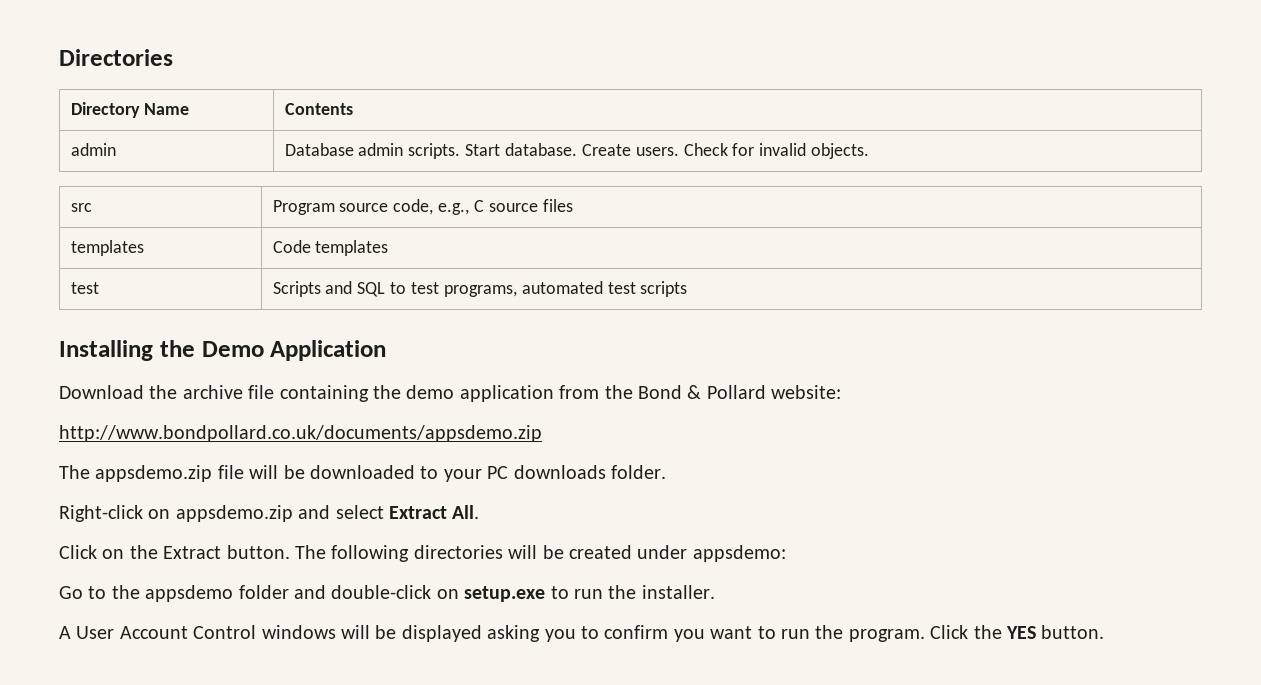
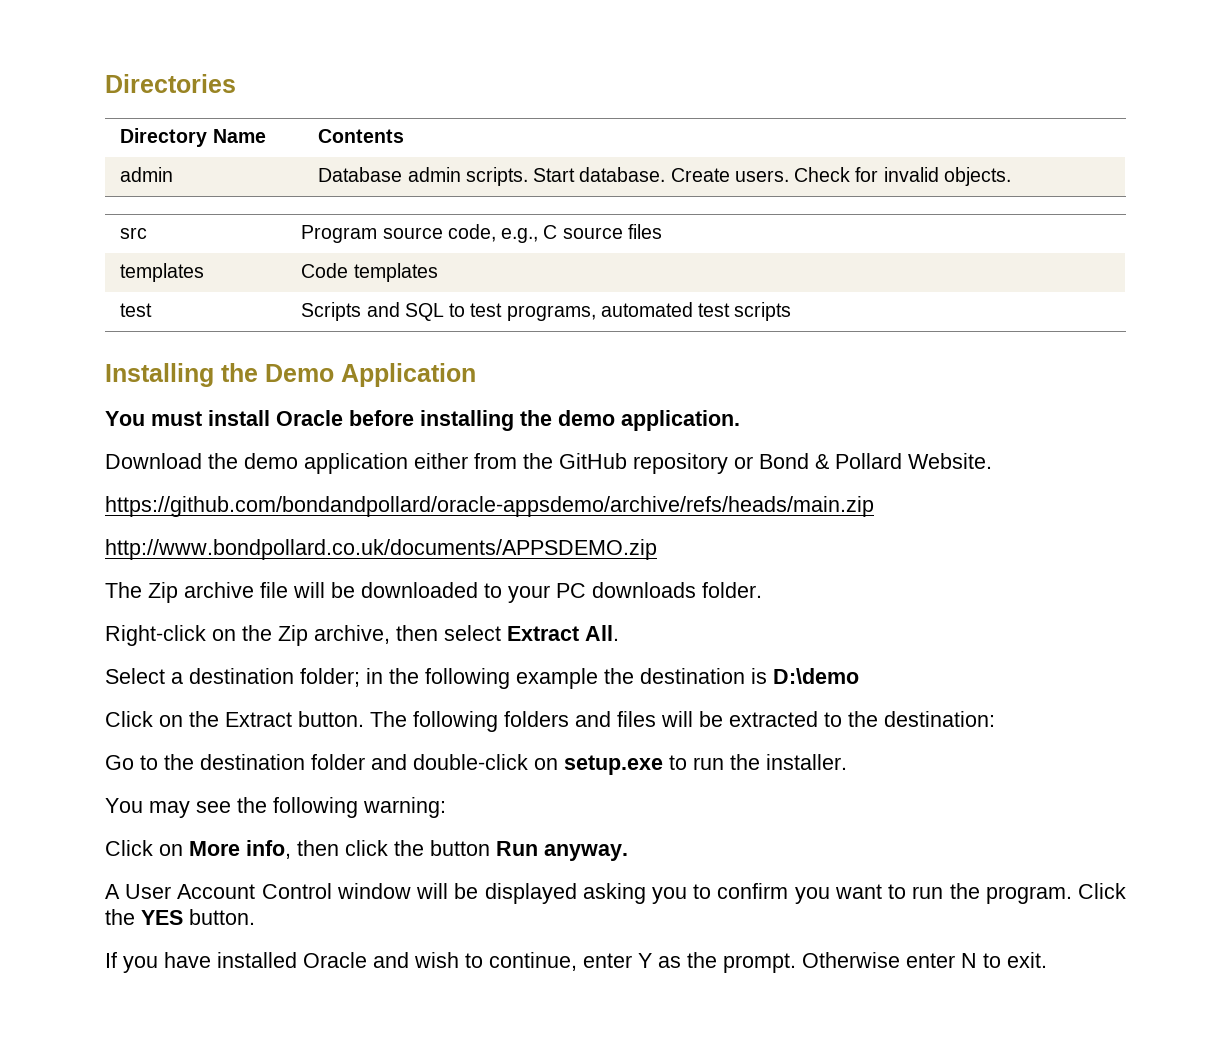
- Download the archive file containing the demo application from the Bond & Pollard website:
- http://www.bondpollard.co.uk/documents/appsdemo.zip
- The appsdemo.zip file will be downloaded to your PC downloads folder.
+ You must install Oracle before installing the demo application.
+ Download the demo application either from the GitHub repository or Bond & Pollard Website.
+ https://github.com/bondandpollard/oracle-appsdemo/archive/refs/heads/main.zip
+ http://www.bondpollard.co.uk/documents/APPSDEMO.zip
+ The Zip archive file will be downloaded to your PC downloads folder.
- Right-click on appsdemo.zip and select Extract All.
+ Right-click on the Zip archive, then select Extract All.
+ Select a destination folder; in the following example the destination is D:\demo
- The following directories will be created under appsdemo:
+ The following folders and files will be extracted to the destination:
- Go to the appsdemo folder and double-click on setup.exe to run the installer.
+ Go to the destination folder and double-click on setup.exe to run the installer.
+ You may see the following warning:
+ Click on More info, then click the button Run anyway.
- A User Account Control windows will be displayed asking you to confirm you want to run the program.
+ A User Account Control window will be displayed asking you to confirm you want to run the program.
+ If you have installed Oracle and wish to continue, enter Y as the prompt. Otherwise enter N to exit.

